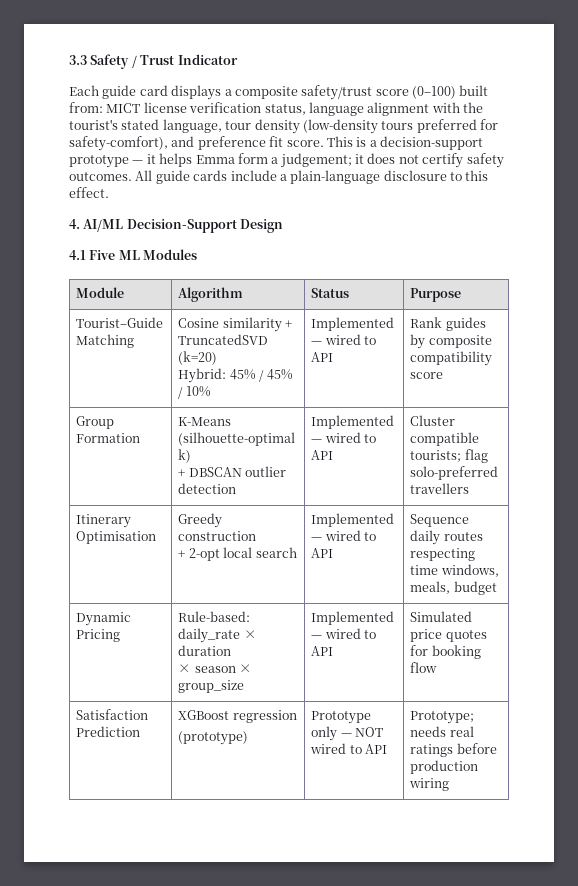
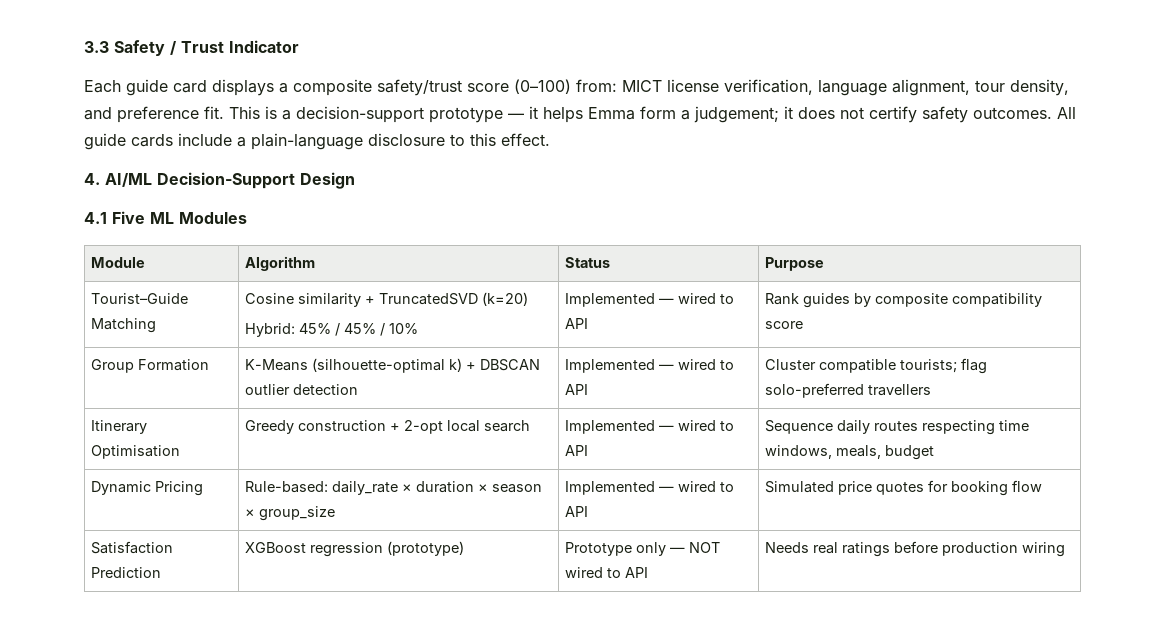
- Each guide card displays a composite safety/trust score (0–100) built from: MICT license verification status, language alignment with the tourist's stated language, tour density (low-density tours preferred for safety-comfort), and preference fit score.
+ Each guide card displays a composite safety/trust score (0–100) from: MICT license verification, language alignment, tour density, and preference fit.
- Group Formation | K-Means (silhouette-optimal k)
- + DBSCAN outlier detection | Implemented — wired to API | Cluster compatible tourists; flag solo-preferred travellers
+ Group Formation | K-Means (silhouette-optimal k) + DBSCAN outlier detection | Implemented — wired to API | Cluster compatible tourists; flag solo-preferred travellers
- Itinerary Optimisation | Greedy construction
- + 2-opt local search | Implemented — wired to API | Sequence daily routes respecting time windows, meals, budget
+ Itinerary Optimisation | Greedy construction + 2-opt local search | Implemented — wired to API | Sequence daily routes respecting time windows, meals, budget
- Dynamic Pricing | Rule-based: daily_rate × duration
- × season × group_size | Implemented — wired to API | Simulated price quotes for booking flow
+ Dynamic Pricing | Rule-based: daily_rate × duration × season × group_size | Implemented — wired to API | Simulated price quotes for booking flow
- Satisfaction Prediction | XGBoost regression
- (prototype) | Prototype only — NOT wired to API | Prototype; needs real ratings before production wiring
+ Satisfaction Prediction | XGBoost regression (prototype) | Prototype only — NOT wired to API | Needs real ratings before production wiring

